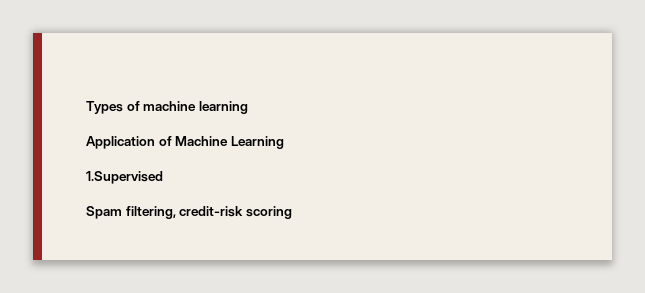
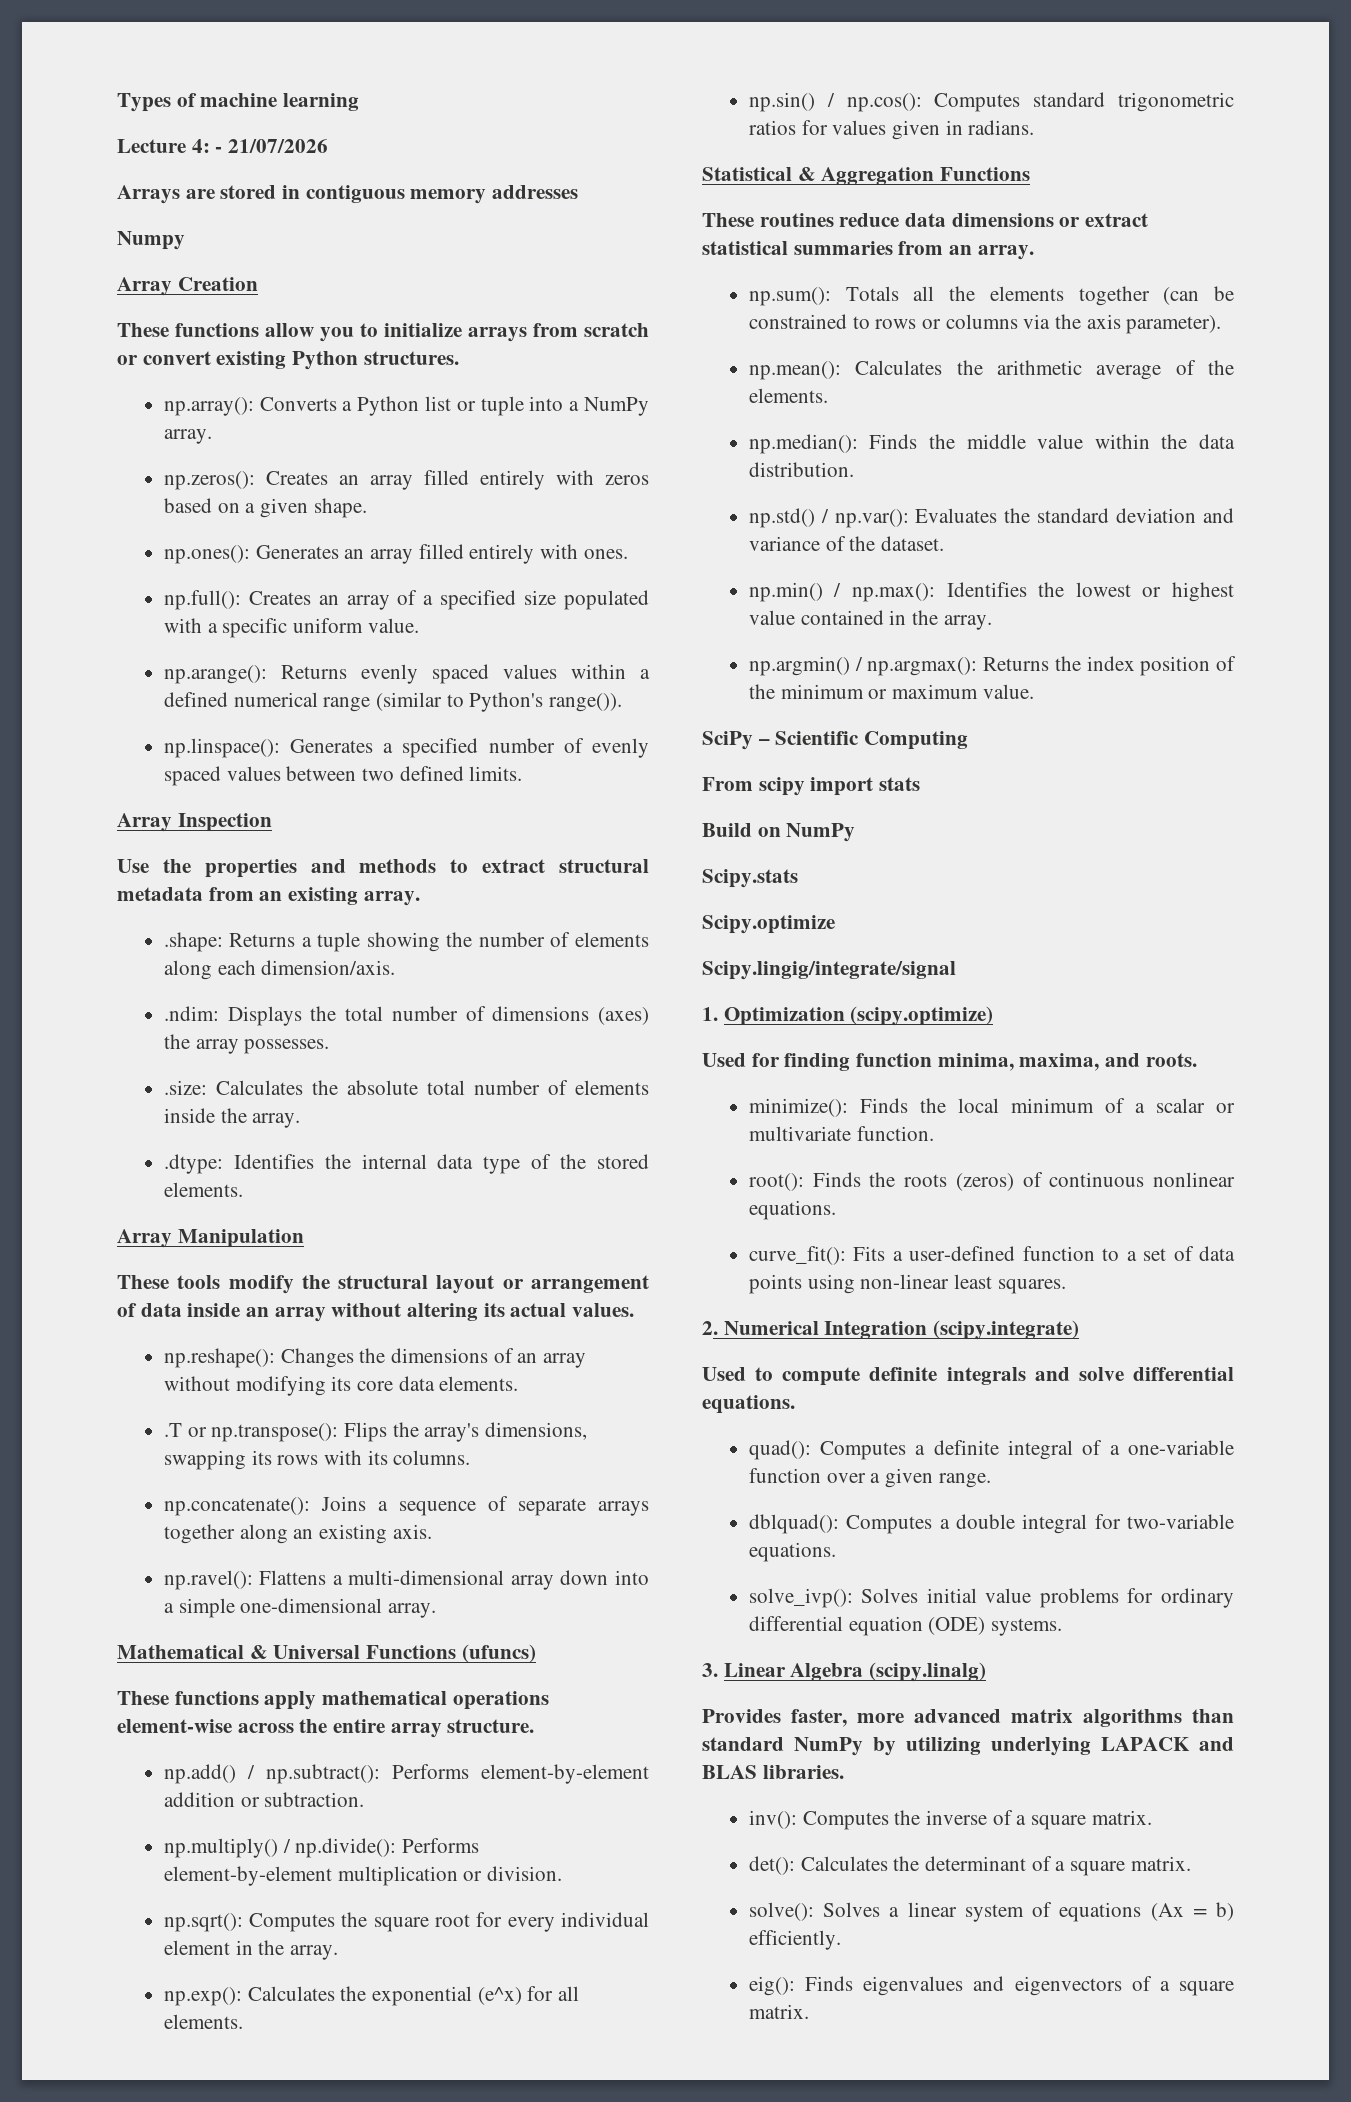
- Application of Machine Learning
- 1.Supervised
- Spam filtering, credit-risk scoring
+ Lecture 4: - 21/07/2026
+ Arrays are stored in contiguous memory addresses
+ Numpy
+ Array Creation
+ These functions allow you to initialize arrays from scratch or convert existing Python structures.
+ np.array(): Converts a Python list or tuple into a NumPy array.
+ np.zeros(): Creates an array filled entirely with zeros based on a given shape.
+ np.ones(): Generates an array filled entirely with ones.
+ np.full(): Creates an array of a specified size populated with a specific uniform value.
+ np.arange(): Returns evenly spaced values within a defined numerical range (similar to Python's range()).
+ np.linspace(): Generates a specified number of evenly spaced values between two defined limits.
+ Array Inspection
+ Use the properties and methods to extract structural metadata from an existing array.
+ .shape: Returns a tuple showing the number of elements along each dimension/axis.
+ .ndim: Displays the total number of dimensions (axes) the array possesses.
+ .size: Calculates the absolute total number of elements inside the array.
+ .dtype: Identifies the internal data type of the stored elements.
+ Array Manipulation
+ These tools modify the structural layout or arrangement of data inside an array without altering its actual values.
+ np.reshape(): Changes the dimensions of an array without modifying its core data elements.
+ .T or np.transpose(): Flips the array's dimensions, swapping its rows with its columns.
+ np.concatenate(): Joins a sequence of separate arrays together along an existing axis.
+ np.ravel(): Flattens a multi-dimensional array down into a simple one-dimensional array.
+ Mathematical & Universal Functions (ufuncs)
+ These functions apply mathematical operations element-wise across the entire array structure.
+ np.add() / np.subtract(): Performs element-by-element addition or subtraction.
+ np.multiply() / np.divide(): Performs element-by-element multiplication or division.
+ np.sqrt(): Computes the square root for every individual element in the array.
+ np.exp(): Calculates the exponential (e^x) for all elements.
+ np.sin() / np.cos(): Computes standard trigonometric ratios for values given in radians.
+ Statistical & Aggregation Functions
+ These routines reduce data dimensions or extract statistical summaries from an array.
+ np.sum(): Totals all the elements together (can be constrained to rows or columns via the axis parameter).
+ np.mean(): Calculates the arithmetic average of the elements.
+ np.median(): Finds the middle value within the data distribution.
+ np.std() / np.var(): Evaluates the standard deviation and variance of the dataset.
+ np.min() / np.max(): Identifies the lowest or highest value contained in the array.
+ np.argmin() / np.argmax(): Returns the index position of the minimum or maximum value.
+ SciPy – Scientific Computing
+ From scipy import stats
+ Build on NumPy
+ Scipy.stats
+ Scipy.optimize
+ Scipy.lingig/integrate/signal
+ 1. Optimization (scipy.optimize)
+ Used for finding function minima, maxima, and roots.
+ minimize(): Finds the local minimum of a scalar or multivariate function.
+ root(): Finds the roots (zeros) of continuous nonlinear equations.
+ curve_fit(): Fits a user-defined function to a set of data points using non-linear least squares.
+ 2. Numerical Integration (scipy.integrate)
+ Used to compute definite integrals and solve differential equations.
+ quad(): Computes a definite integral of a one-variable function over a given range.
+ dblquad(): Computes a double integral for two-variable equations.
+ solve_ivp(): Solves initial value problems for ordinary differential equation (ODE) systems.
+ 3. Linear Algebra (scipy.linalg)
+ Provides faster, more advanced matrix algorithms than standard NumPy by utilizing underlying LAPACK and BLAS libraries.
+ inv(): Computes the inverse of a square matrix.
+ det(): Calculates the determinant of a square matrix.
+ solve(): Solves a linear system of equations (Ax = b) efficiently.
+ eig(): Finds eigenvalues and eigenvectors of a square matrix.

